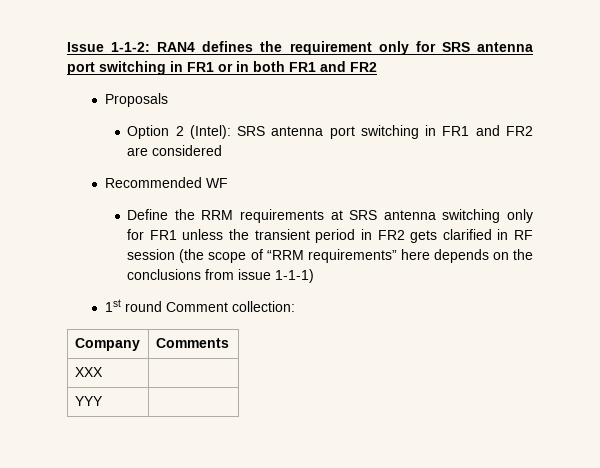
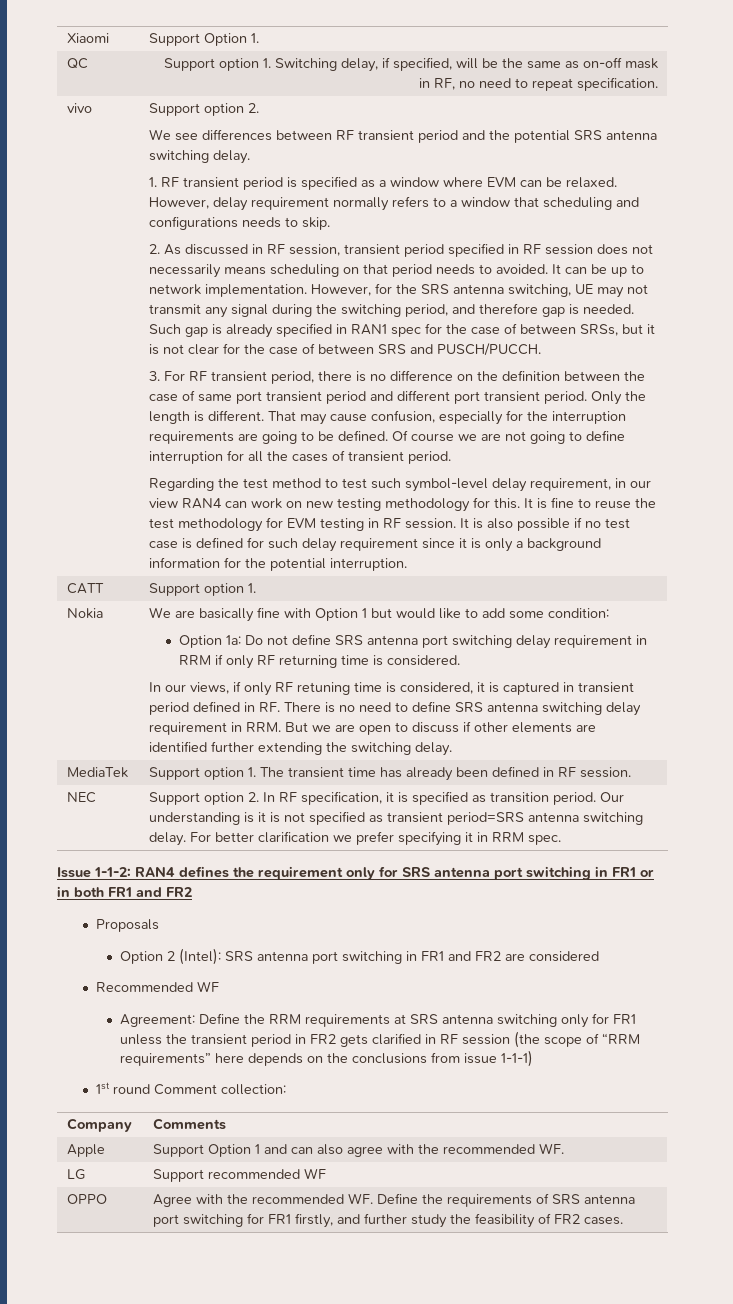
+ Xiaomi | Support Option 1.
+ QC | Support option 1. Switching delay, if specified, will be the same as on-off mask in RF, no need to repeat specification.
+ vivo | Support option 2.
+ We see differences between RF transient period and the potential SRS antenna switching delay.
+ 1. RF transient period is specified as a window where EVM can be relaxed. However, delay requirement normally refers to a window that scheduling and configurations needs to skip.
+ 2. As discussed in RF session, transient period specified in RF session does not necessarily means scheduling on that period needs to avoided. It can be up to network implementation. However, for the SRS antenna switching, UE may not transmit any signal during the switching period, and therefore gap is needed. Such gap is already specified in RAN1 spec for the case of between SRSs, but it is not clear for the case of between SRS and PUSCH/PUCCH.
+ 3. For RF transient period, there is no difference on the definition between the case of same port transient period and different port transient period. Only the length is different. That may cause confusion, especially for the interruption requirements are going to be defined. Of course we are not going to define interruption for all the cases of transient period.
+ Regarding the test method to test such symbol-level delay requirement, in our view RAN4 can work on new testing methodology for this. It is fine to reuse the test methodology for EVM testing in RF session. It is also possible if no test case is defined for such delay requirement since it is only a background information for the potential interruption.
+ CATT | Support option 1.
+ Nokia | We are basically fine with Option 1 but would like to add some condition:
+ Option 1a: Do not define SRS antenna port switching delay requirement in RRM if only RF returning time is considered.
+ In our views, if only RF retuning time is considered, it is captured in transient period defined in RF. There is no need to define SRS antenna switching delay requirement in RRM. But we are open to discuss if other elements are identified further extending the switching delay.
+ MediaTek | Support option 1. The transient time has already been defined in RF session.
+ NEC | Support option 2. In RF specification, it is specified as transition period. Our understanding is it is not specified as transient period=SRS antenna switching delay. For better clarification we prefer specifying it in RRM spec.
- Define the RRM requirements at SRS antenna switching only for FR1 unless the transient period in FR2 gets clarified in RF session (the scope of “RRM requirements” here depends on the conclusions from issue 1-1-1)
+ Agreement: Define the RRM requirements at SRS antenna switching only for FR1 unless the transient period in FR2 gets clarified in RF session (the scope of “RRM requirements” here depends on the conclusions from issue 1-1-1)
- XXX |
- YYY |
+ Apple | Support Option 1 and can also agree with the recommended WF.
+ LG | Support recommended WF
+ OPPO | Agree with the recommended WF. Define the requirements of SRS antenna port switching for FR1 firstly, and further study the feasibility of FR2 cases.

